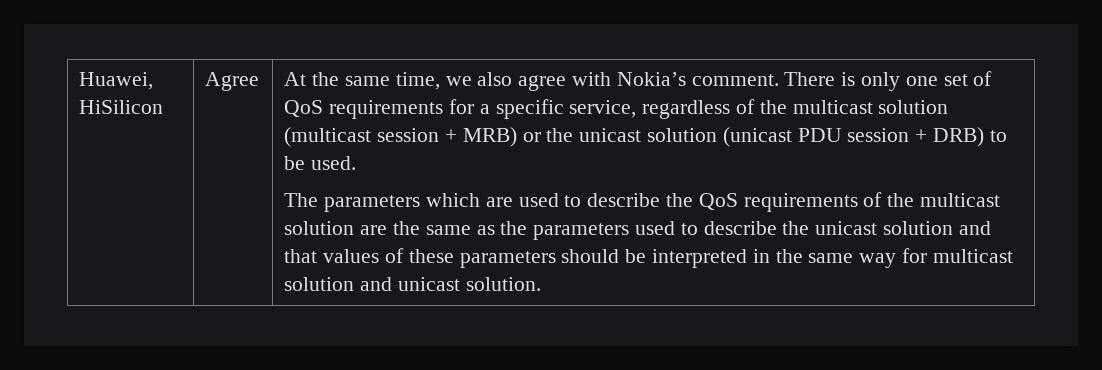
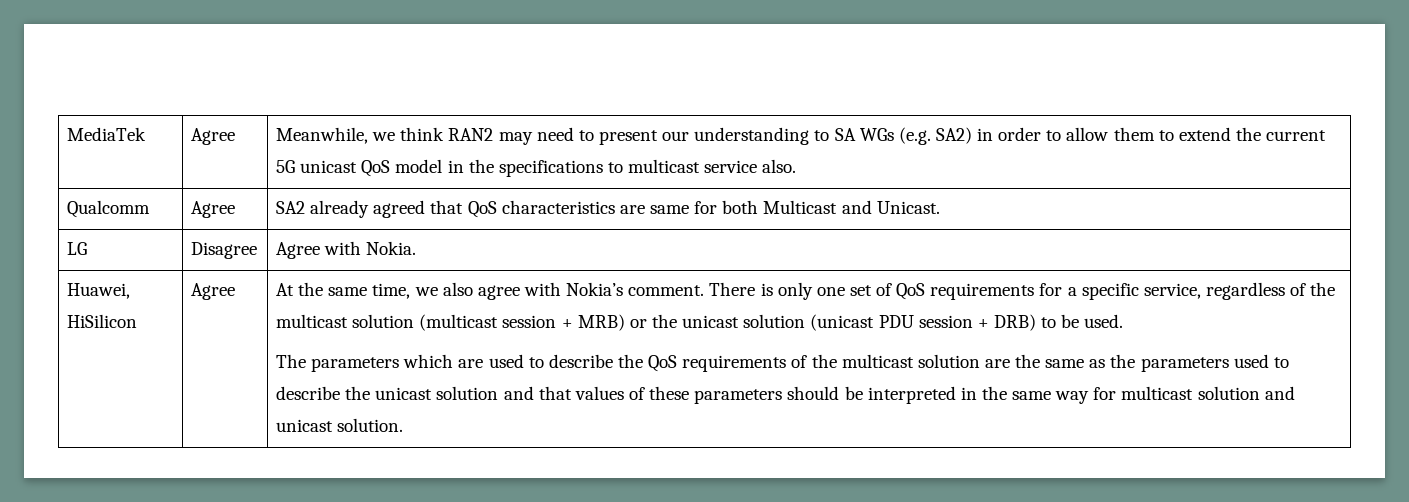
+ MediaTek | Agree | Meanwhile, we think RAN2 may need to present our understanding to SA WGs (e.g. SA2) in order to allow them to extend the current 5G unicast QoS model in the specifications to multicast service also.
+ Qualcomm | Agree | SA2 already agreed that QoS characteristics are same for both Multicast and Unicast.
+ LG | Disagree | Agree with Nokia.

